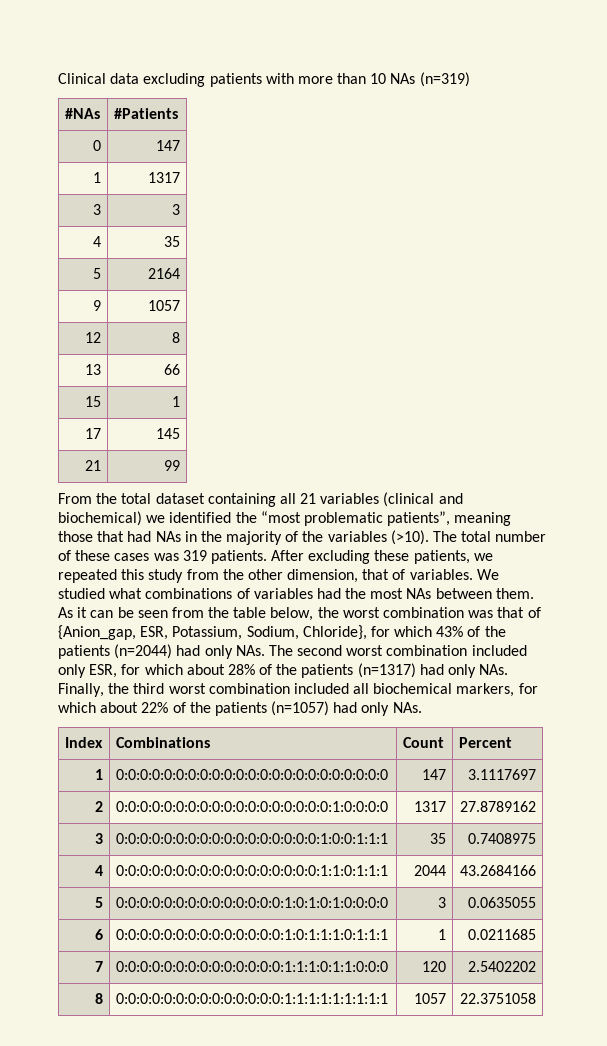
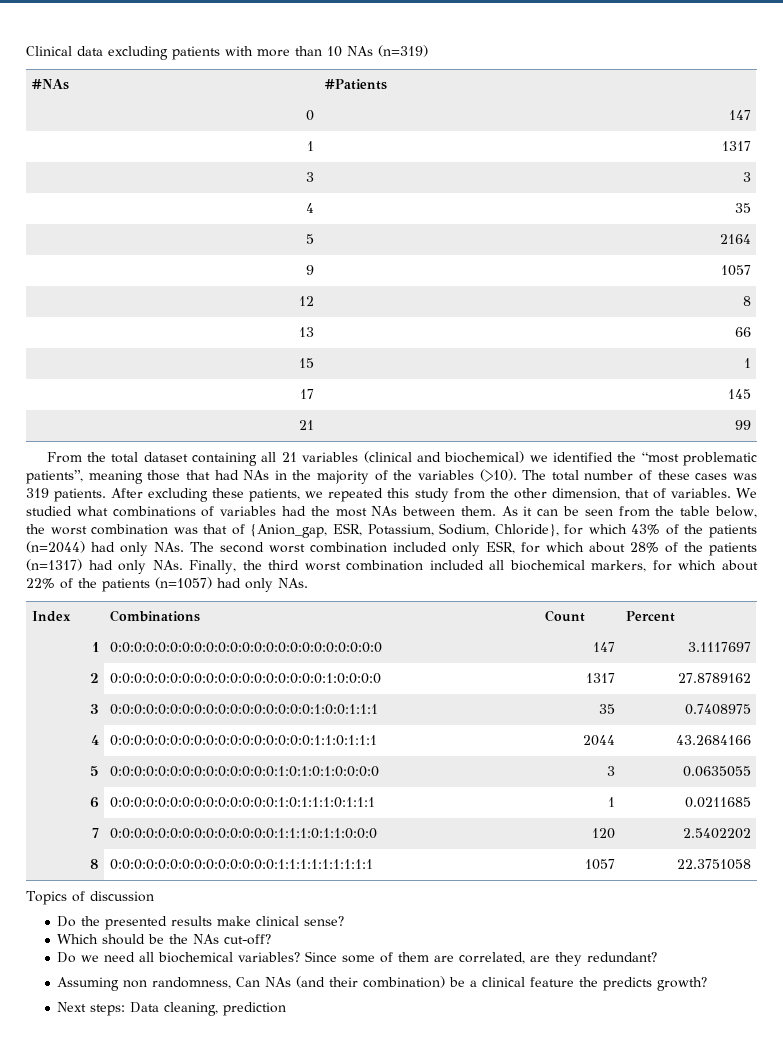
+ Topics of discussion
+ Do the presented results make clinical sense?
+ Which should be the NAs cut-off?
+ Do we need all biochemical variables? Since some of them are correlated, are they redundant?
+ Assuming non randomness, Can NAs (and their combination) be a clinical feature the predicts growth?
+ Next steps: Data cleaning, prediction

